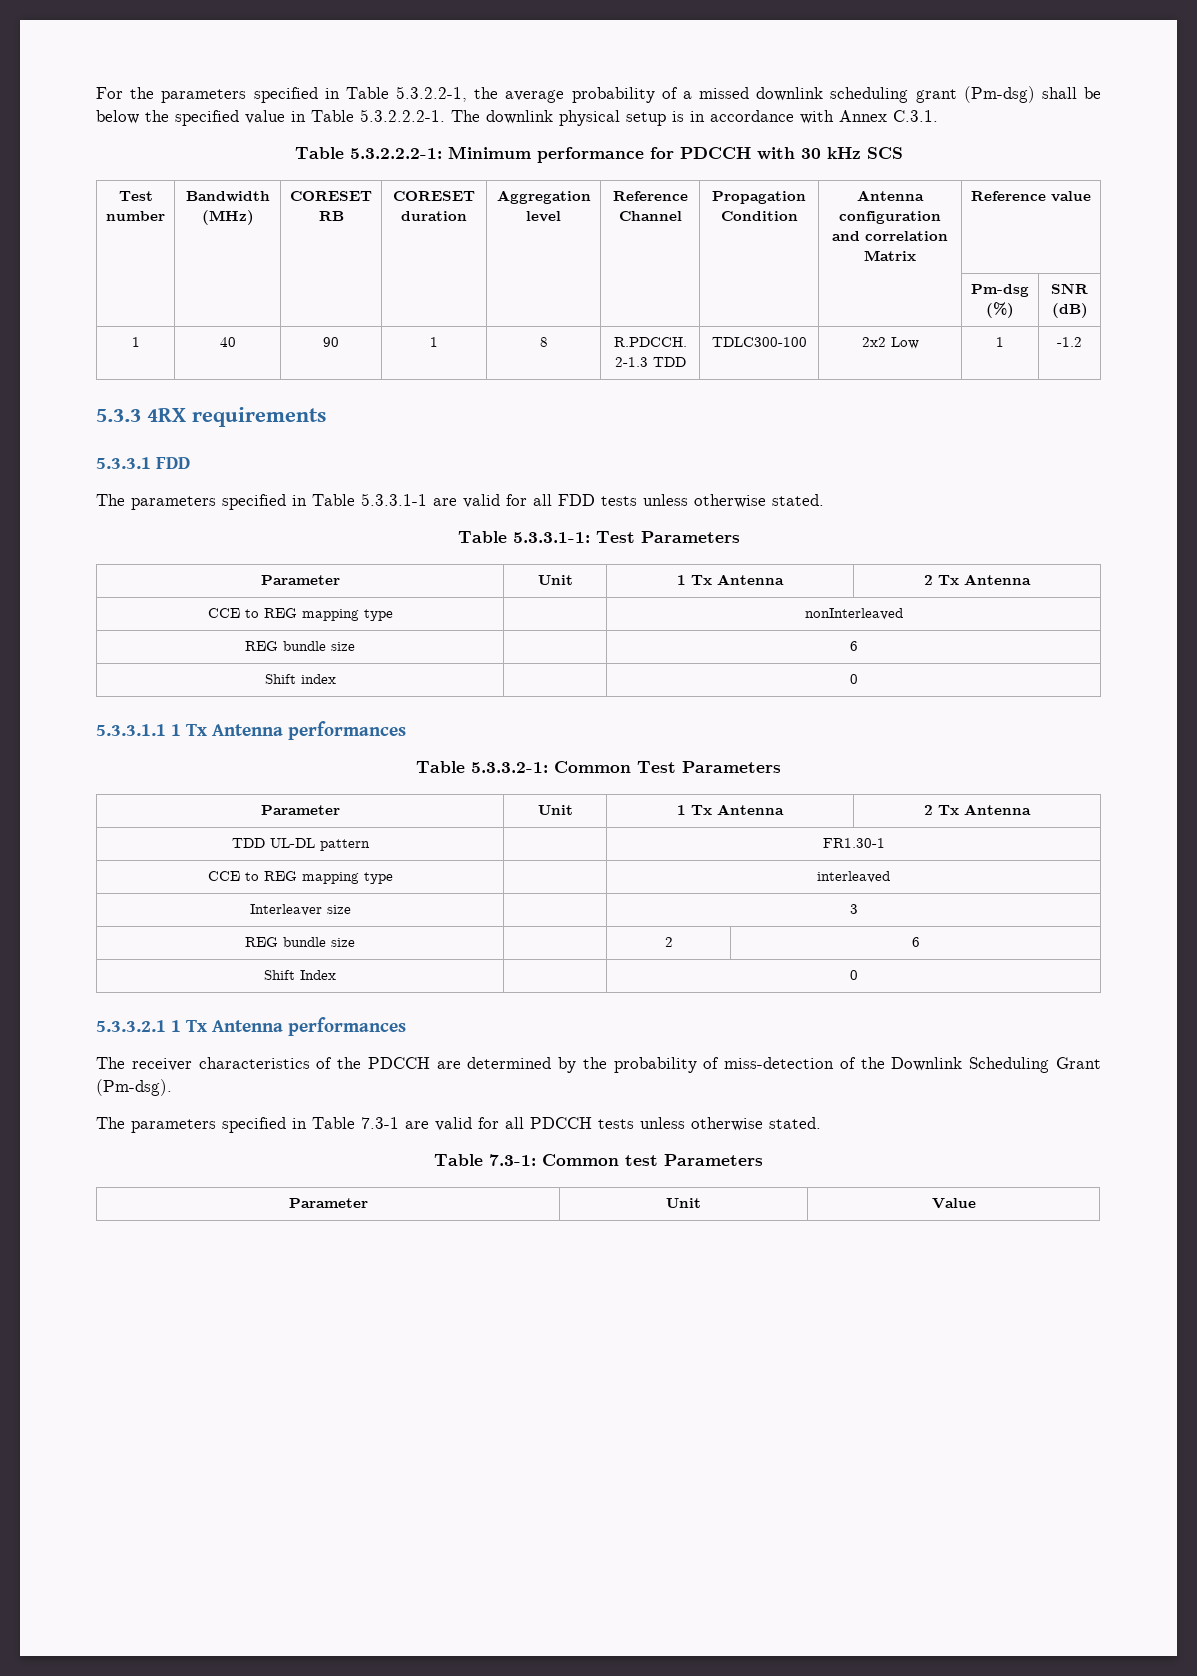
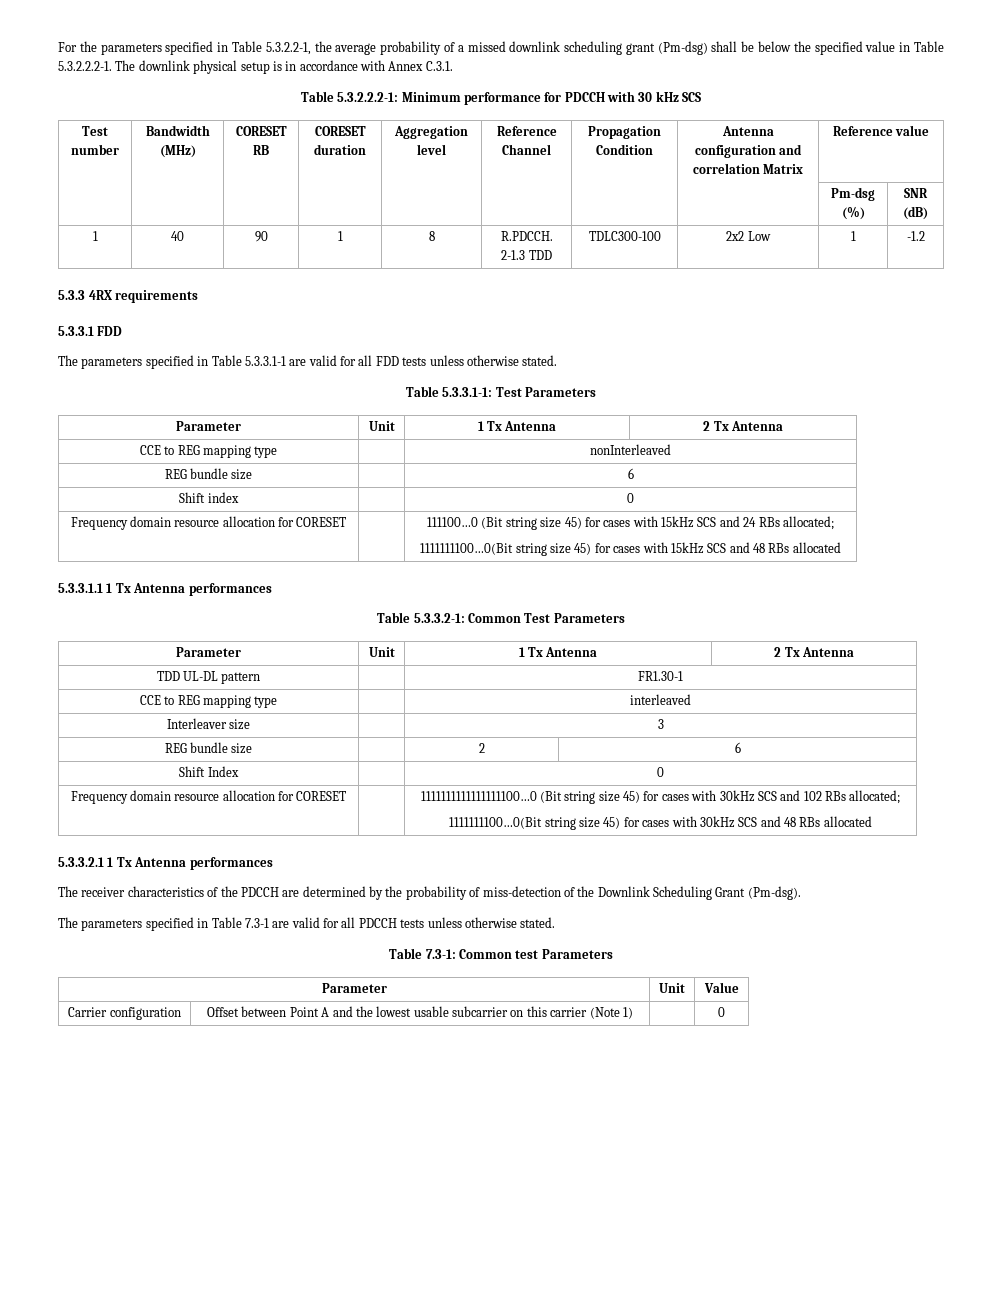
+ Frequency domain resource allocation for CORESET | | 111100…0 (Bit string size 45) for cases with 15kHz SCS and 24 RBs allocated;
+ 1111111100…0(Bit string size 45) for cases with 15kHz SCS and 48 RBs allocated
+ Frequency domain resource allocation for CORESET | | 1111111111111111100…0 (Bit string size 45) for cases with 30kHz SCS and 102 RBs allocated;
+ 1111111100…0(Bit string size 45) for cases with 30kHz SCS and 48 RBs allocated
+ Carrier configuration | Offset between Point A and the lowest usable subcarrier on this carrier (Note 1) | | 0

